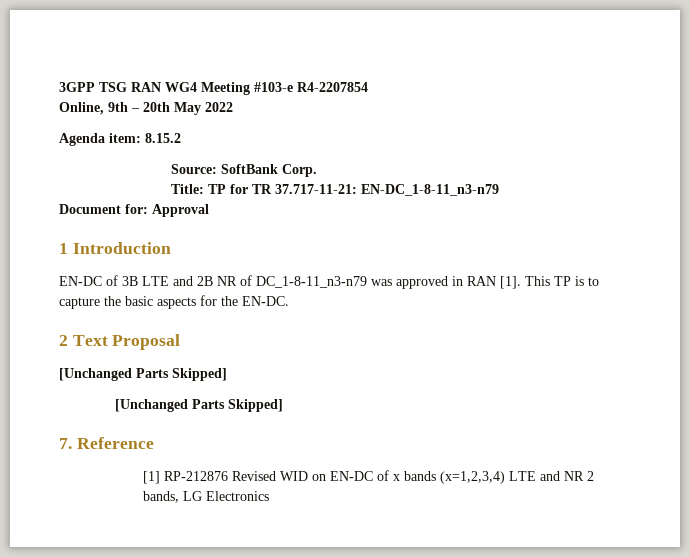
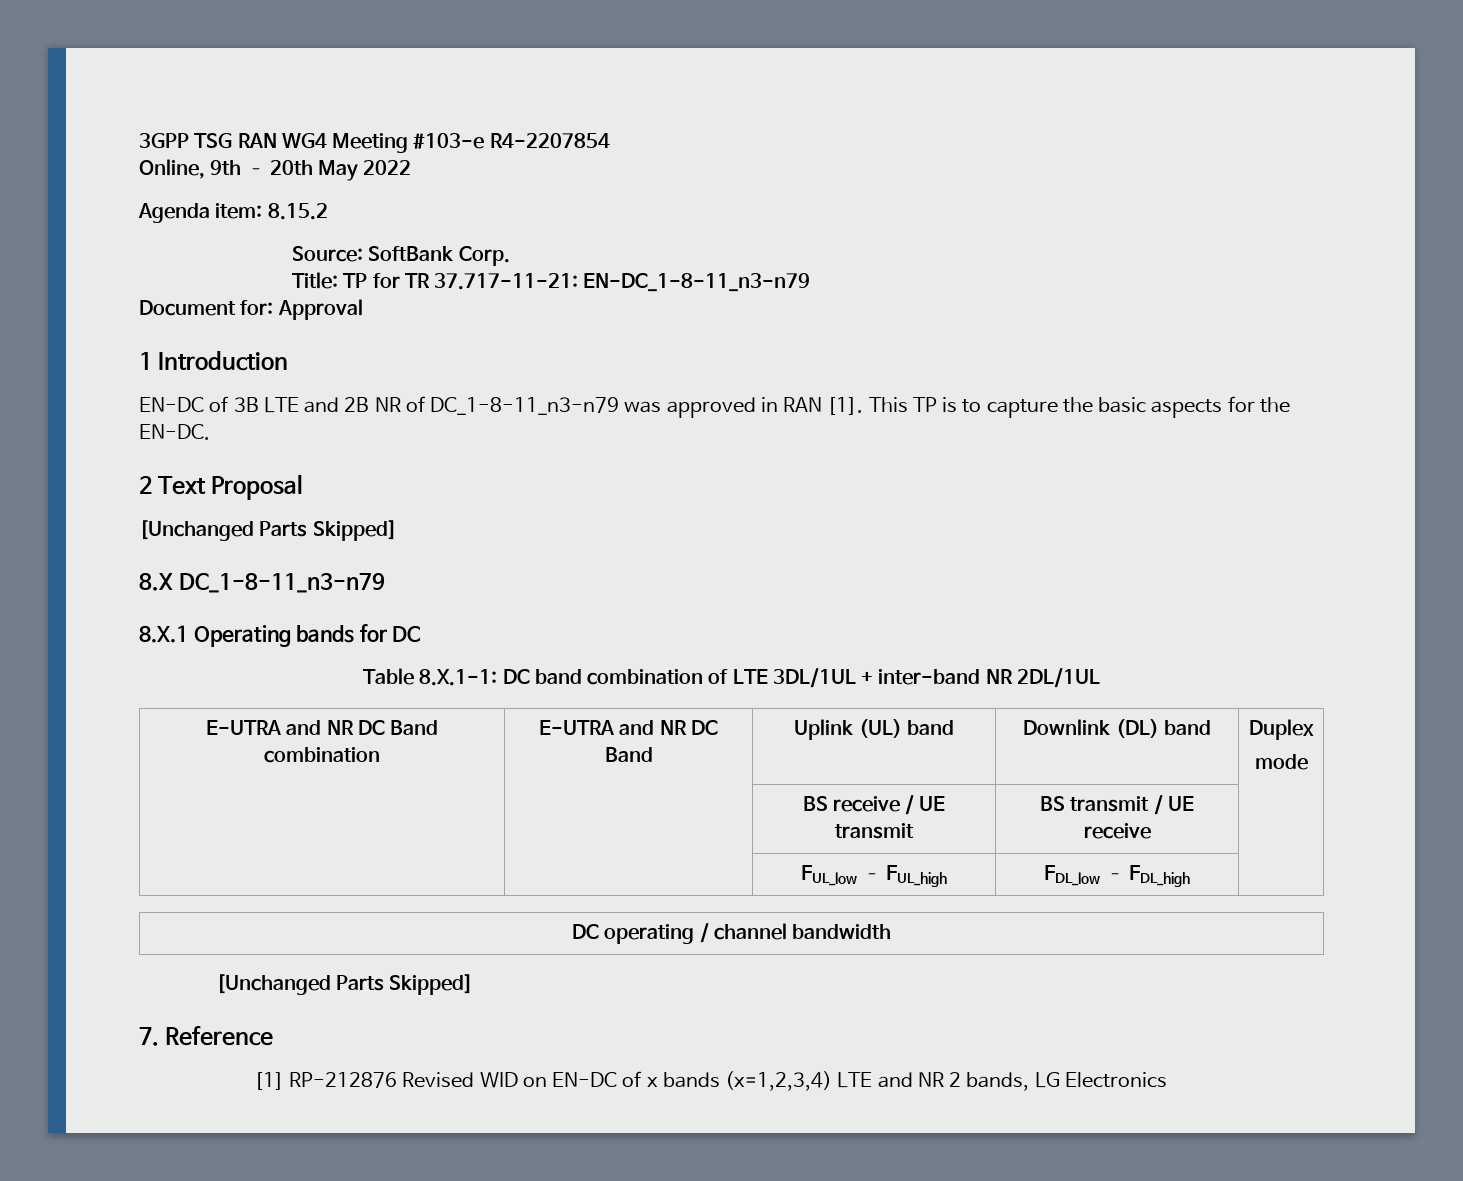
+ 8.X DC_1-8-11_n3-n79
+ 8.X.1 Operating bands for DC
+ Table 8.X.1-1: DC band combination of LTE 3DL/1UL + inter-band NR 2DL/1UL
+ E-UTRA and NR DC Band combination | E-UTRA and NR DC Band | Uplink (UL) band | Downlink (DL) band | Duplex
+ mode
+ | | BS receive / UE transmit | BS transmit / UE receive |
+ | | FUL_low – FUL_high | FDL_low – FDL_high |
+ DC operating / channel bandwidth

